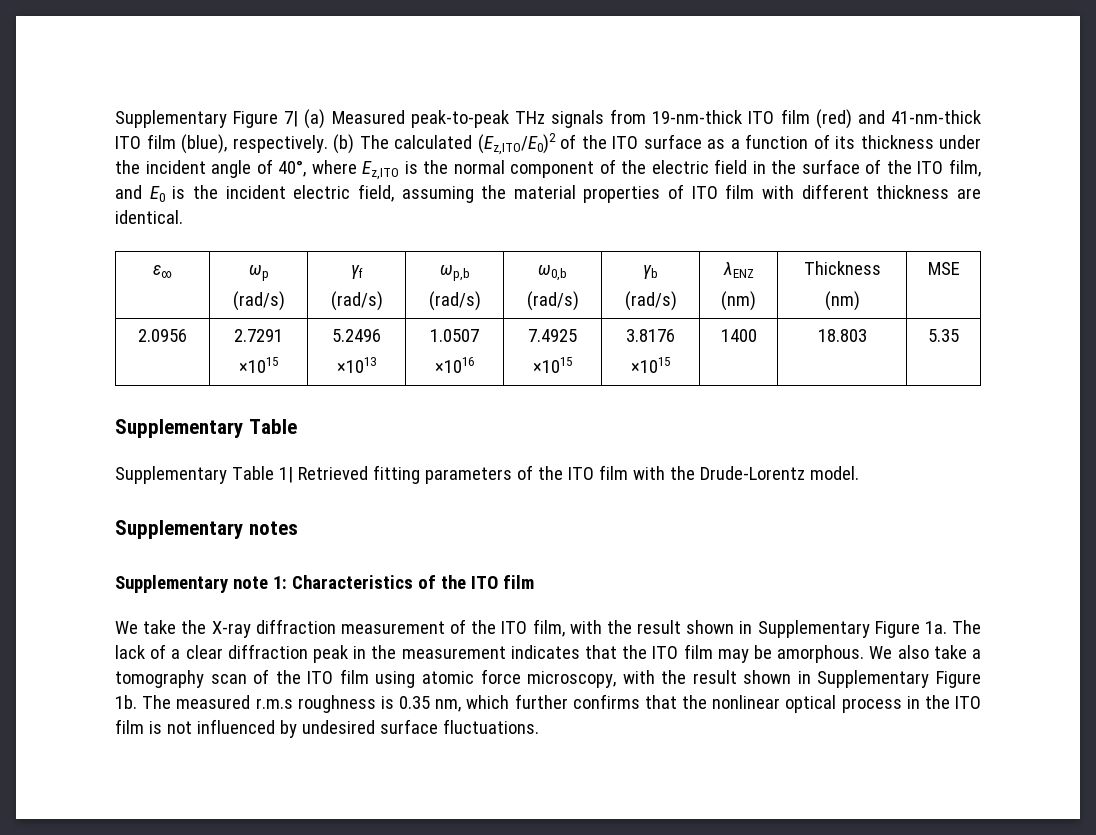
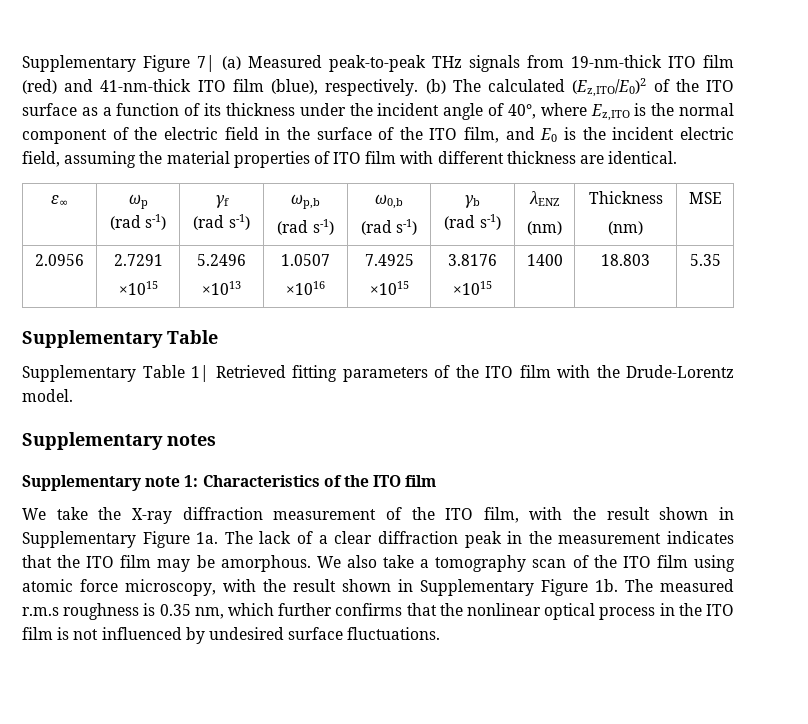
  ε∞ | ωp
- (rad/s) | γf
- (rad/s) | ωp,b
- (rad/s) | ω0,b
- (rad/s) | γb
- (rad/s) | λENZ
+ (rad s-1) | γf
+ (rad s-1) | ωp,b
+ (rad s-1) | ω0,b
+ (rad s-1) | γb
+ (rad s-1) | λENZ

